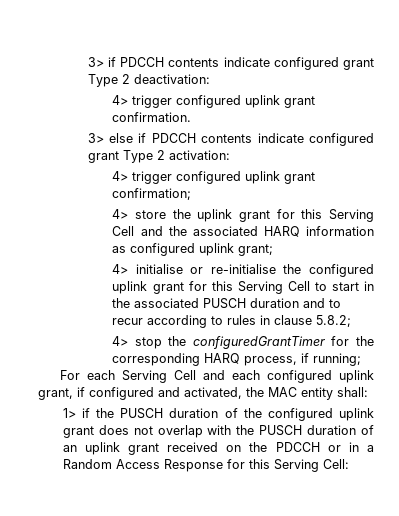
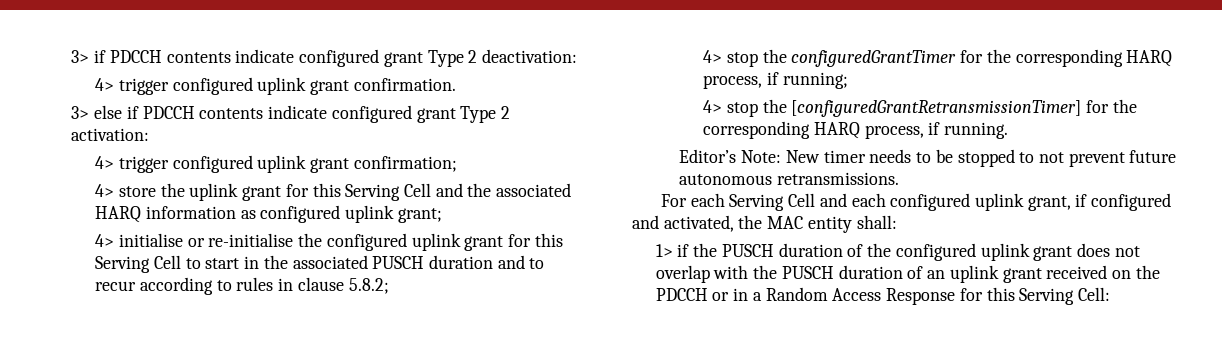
+ 4> stop the [configuredGrantRetransmissionTimer] for the corresponding HARQ process, if running.
+ Editor’s Note: New timer needs to be stopped to not prevent future autonomous retransmissions.

